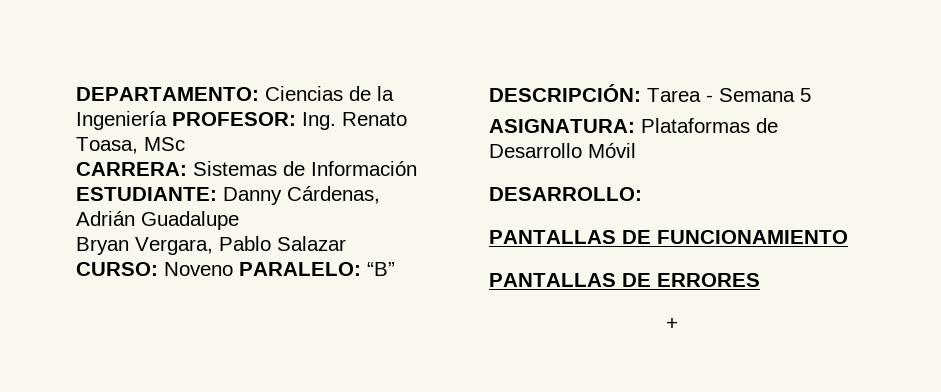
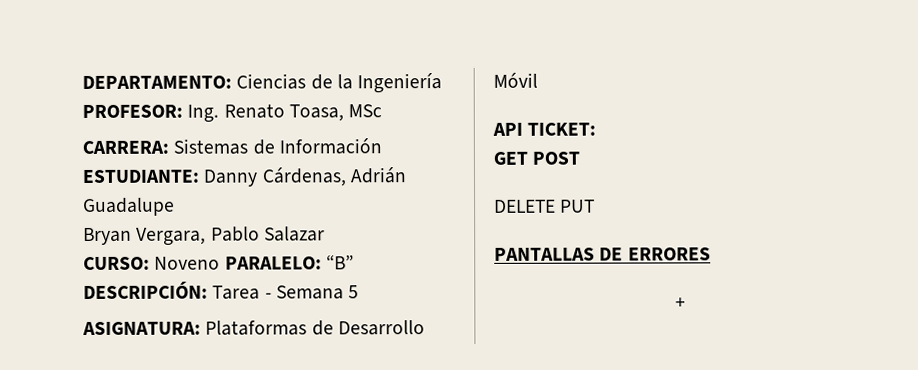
- DESARROLLO:
- PANTALLAS DE FUNCIONAMIENTO
+ API TICKET:
+ GET POST
+ DELETE PUT

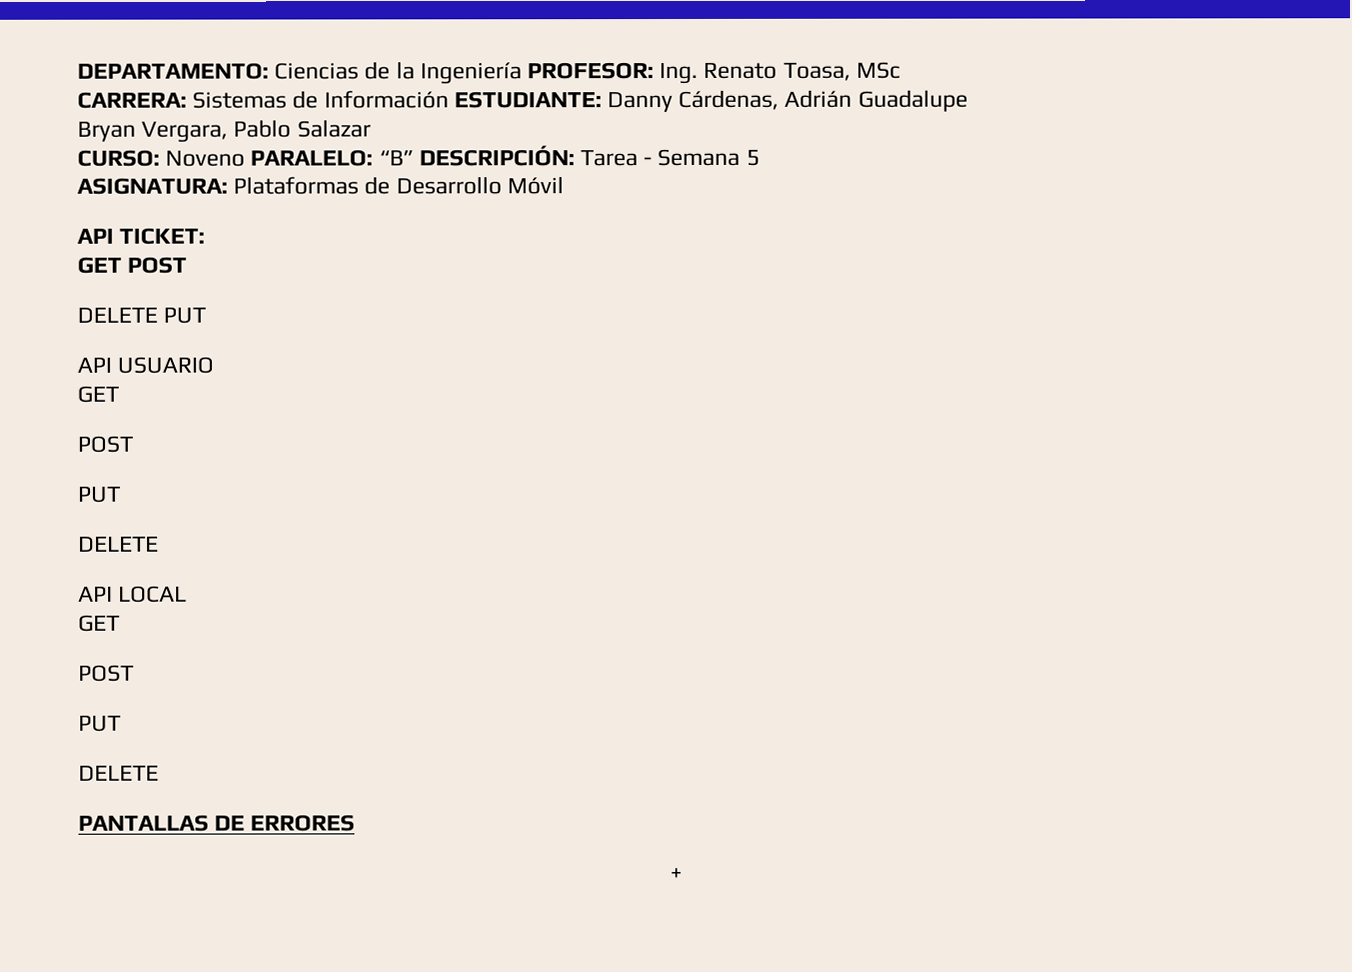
+ API USUARIO
+ GET
+ POST
+ PUT
+ DELETE
+ API LOCAL
+ GET
+ POST
+ PUT
+ DELETE

